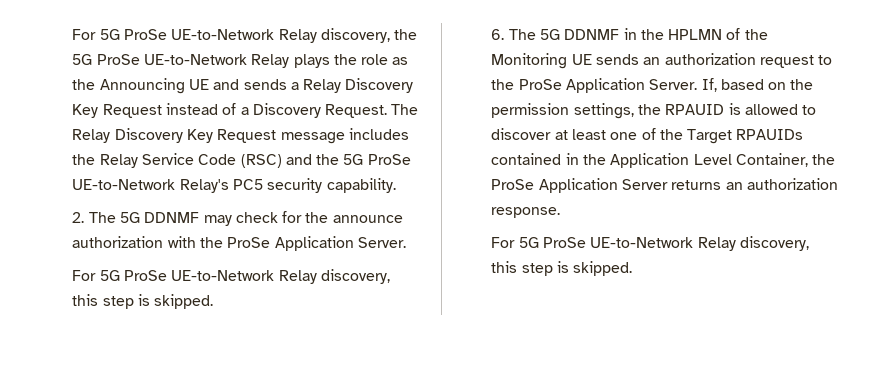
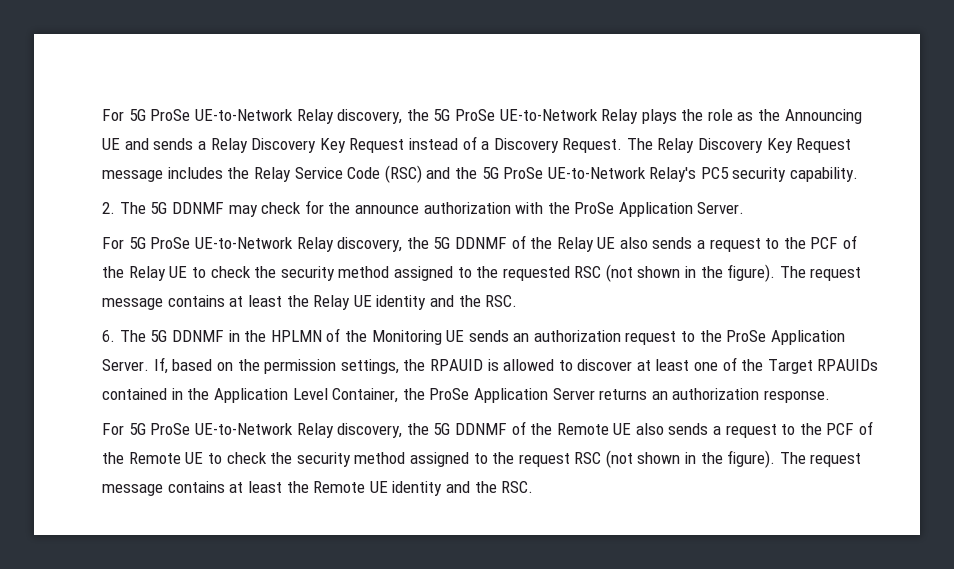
  2. The 5G DDNMF may check for the announce authorization with the ProSe Application Server.
- For 5G ProSe UE-to-Network Relay discovery, this step is skipped.
+ For 5G ProSe UE-to-Network Relay discovery, the 5G DDNMF of the Relay UE also sends a request to the PCF of the Relay UE to check the security method assigned to the requested RSC (not shown in the figure). The request message contains at least the Relay UE identity and the RSC.
  If, based on the permission settings, the RPAUID is allowed to discover at least one of the Target RPAUIDs contained in the Application Level Container, the ProSe Application Server returns an authorization response.
- For 5G ProSe UE-to-Network Relay discovery, this step is skipped.
+ For 5G ProSe UE-to-Network Relay discovery, the 5G DDNMF of the Remote UE also sends a request to the PCF of the Remote UE to check the security method assigned to the request RSC (not shown in the figure). The request message contains at least the Remote UE identity and the RSC.

